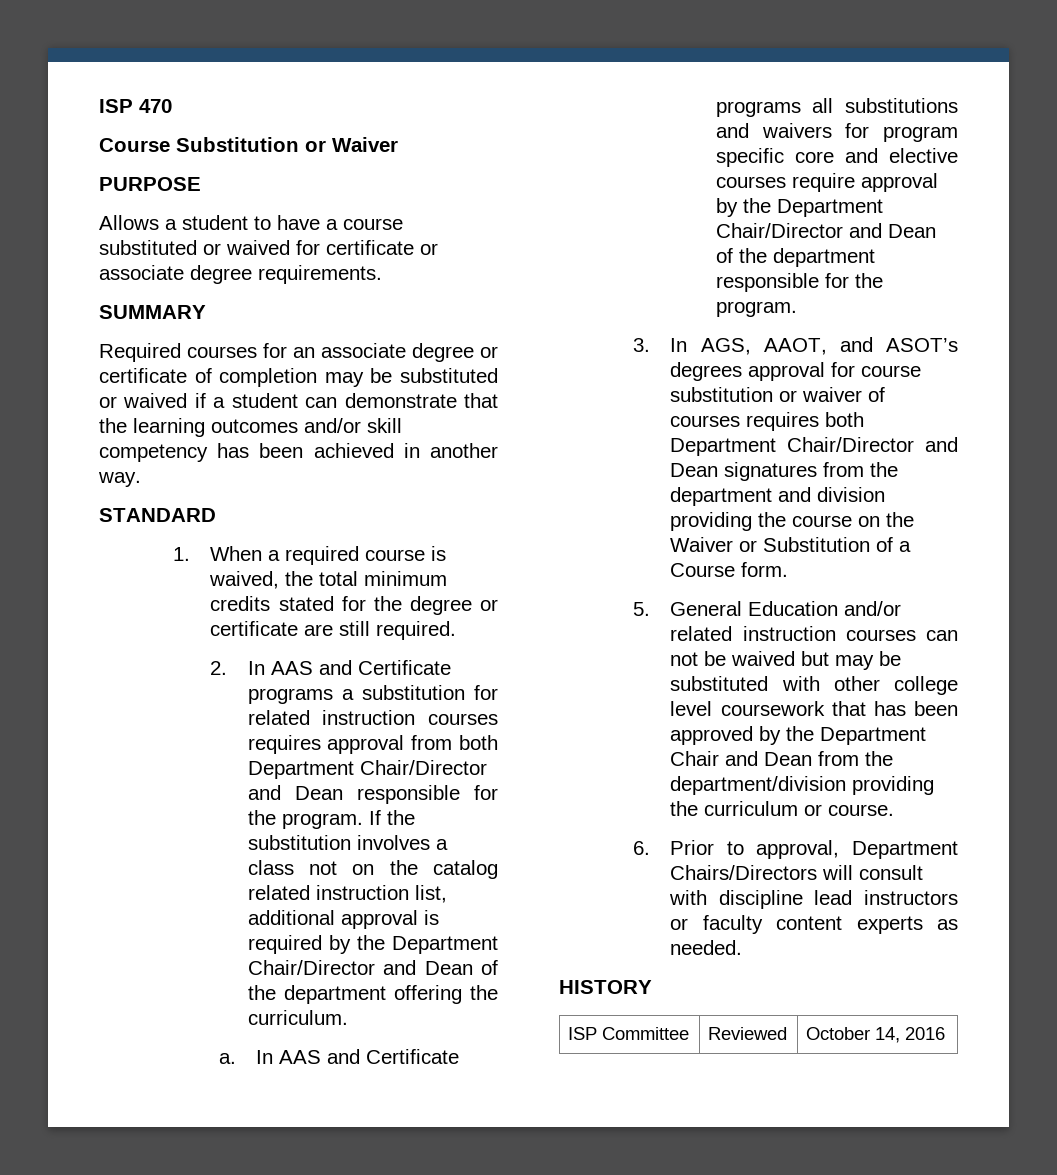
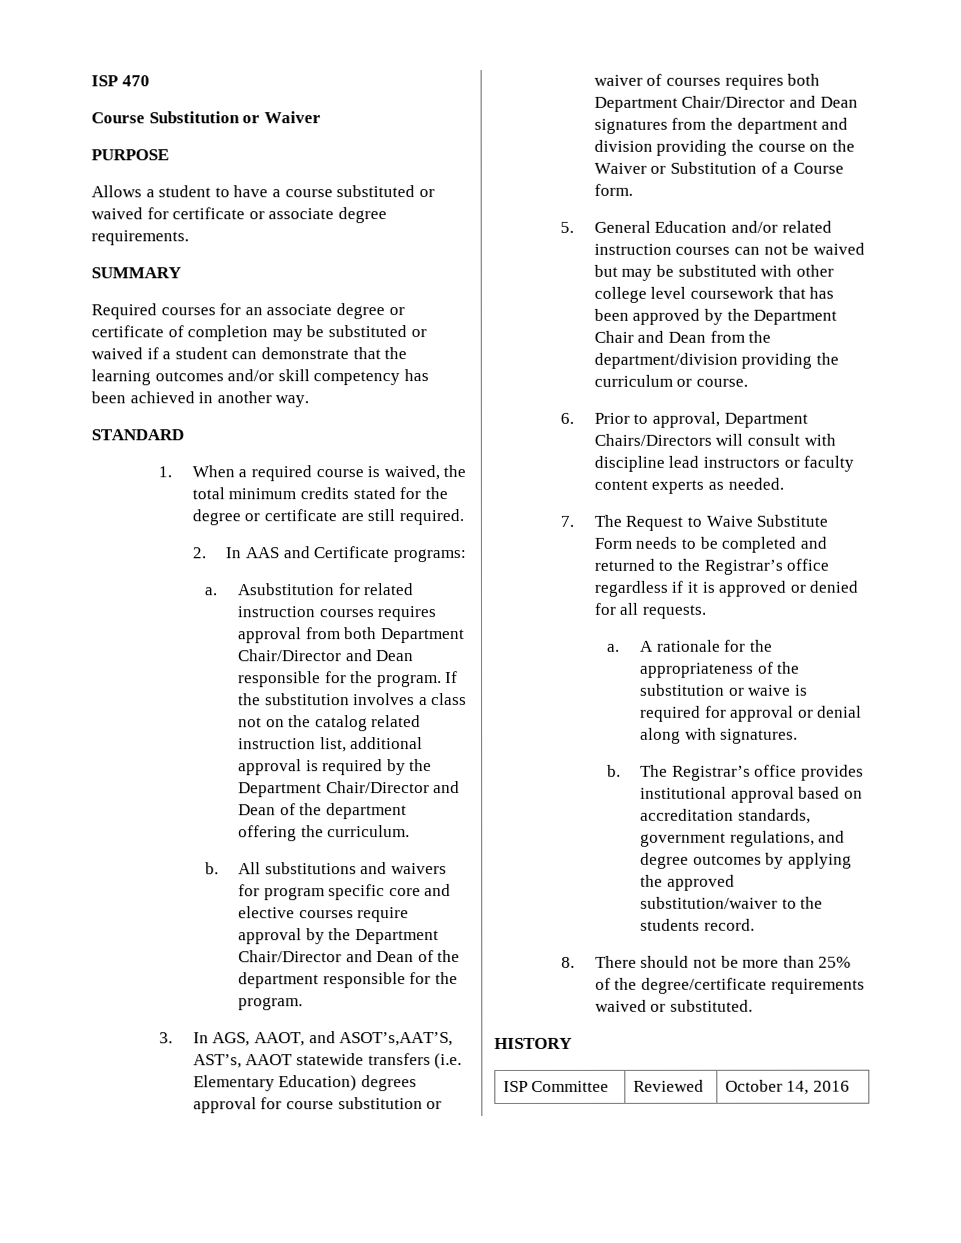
- 2. In AAS and Certificate programs a substitution for related instruction courses requires approval from both Department Chair/Director and Dean responsible for the program.
+ 2. In AAS and Certificate programs:
+ a. Asubstitution for related instruction courses requires approval from both Department Chair/Director and Dean responsible for the program.
- a. In AAS and Certificate programs all substitutions and waivers for program specific core and elective courses require approval by the Department Chair/Director and Dean of the department responsible for the program.
+ b. All substitutions and waivers for program specific core and elective courses require approval by the Department Chair/Director and Dean of the department responsible for the program.
- 3. In AGS, AAOT, and ASOT’s degrees approval for course substitution or waiver of courses requires both Department Chair/Director and Dean signatures from the department and division providing the course on the Waiver or Substitution of a Course form.
+ 3. In AGS, AAOT, and ASOT’s,AAT’S, AST’s, AAOT statewide transfers (i.e. Elementary Education) degrees approval for course substitution or waiver of courses requires both Department Chair/Director and Dean signatures from the department and division providing the course on the Waiver or Substitution of a Course form.
+ 7. The Request to Waive Substitute Form needs to be completed and returned to the Registrar’s office regardless if it is approved or denied for all requests.
+ a. A rationale for the appropriateness of the substitution or waive is required for approval or denial along with signatures.
+ b. The Registrar’s office provides institutional approval based on accreditation standards, government regulations, and degree outcomes by applying the approved substitution/waiver to the students record.
+ 8. There should not be more than 25% of the degree/certificate requirements waived or substituted.

